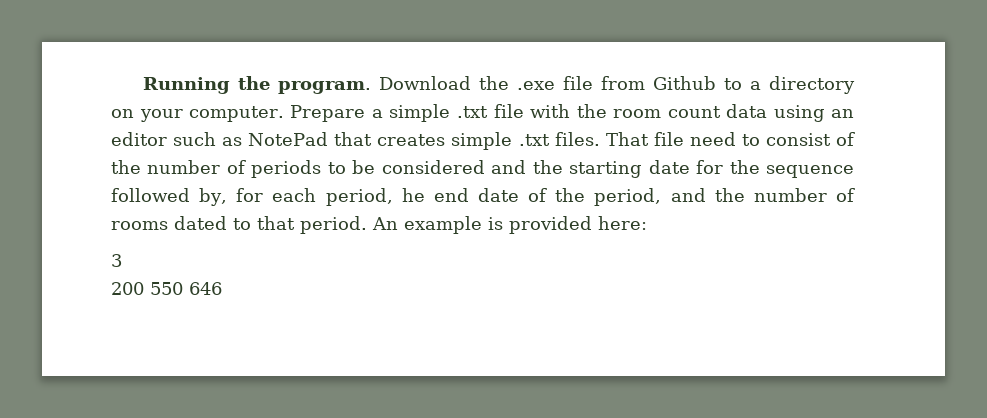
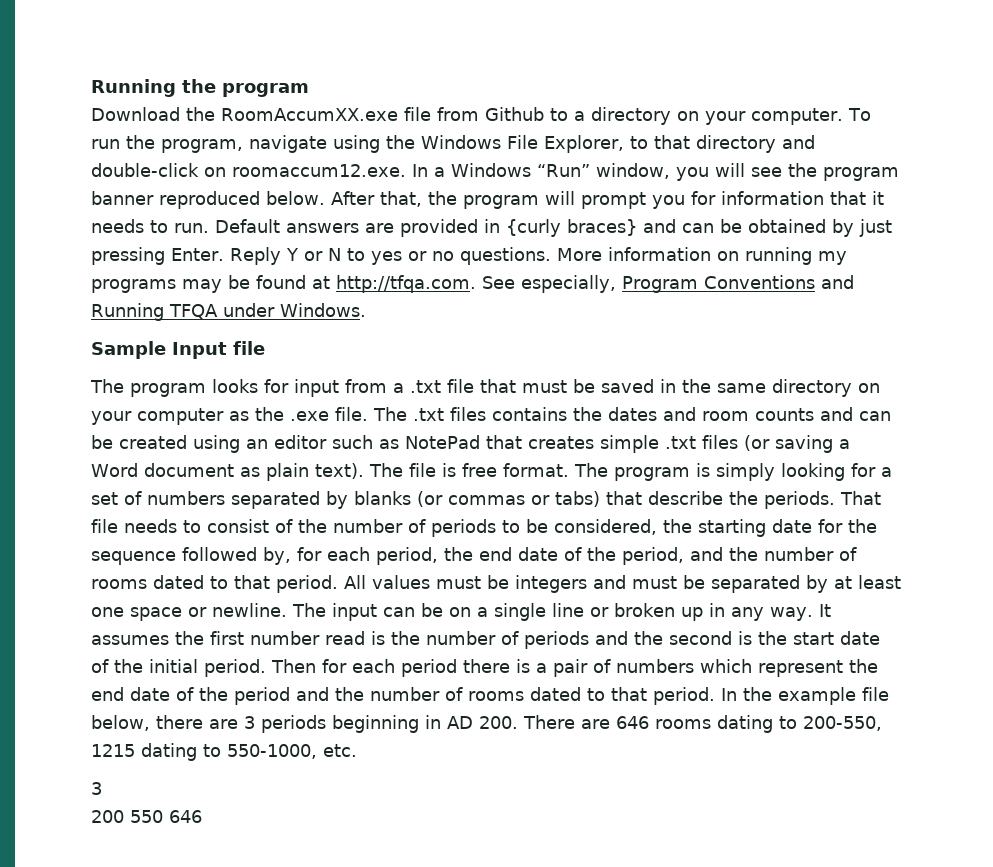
- Running the program. Download the .exe file from Github to a directory on your computer.
+ Running the program
+ Download the RoomAccumXX.exe file from Github to a directory on your computer.
- Prepare a simple .txt file with the room count data using an editor such as NotePad that creates simple .txt files.
+ To run the program, navigate using the Windows File Explorer, to that directory and double-click on roomaccum12.exe. In a Windows “Run” window, you will see the program banner reproduced below. After that, the program will prompt you for information that it needs to run. Default answers are provided in {curly braces} and can be obtained by just pressing Enter. Reply Y or N to yes or no questions. More information on running my programs may be found at http://tfqa.com. See especially, Program Conventions and Running TFQA under Windows.
+ Sample Input file
+ The program looks for input from a .txt file that must be saved in the same directory on your computer as the .exe file. The .txt files contains the dates and room counts and can be created using an editor such as NotePad that creates simple .txt files (or saving a Word document as plain text). The file is free format. The program is simply looking for a set of numbers separated by blanks (or commas or tabs) that describe the periods.
- That file need to consist of the number of periods to be considered and the starting date for the sequence followed by, for each period, he end date of the period, and the number of rooms dated to that period.
+ That file needs to consist of the number of periods to be considered, the starting date for the sequence followed by, for each period, the end date of the period, and the number of rooms dated to that period.
- An example is provided here:
+ All values must be integers and must be separated by at least one space or newline. The input can be on a single line or broken up in any way. It assumes the first number read is the number of periods and the second is the start date of the initial period. Then for each period there is a pair of numbers which represent the end date of the period and the number of rooms dated to that period. In the example file below, there are 3 periods beginning in AD 200. There are 646 rooms dating to 200-550, 1215 dating to 550-1000, etc.

